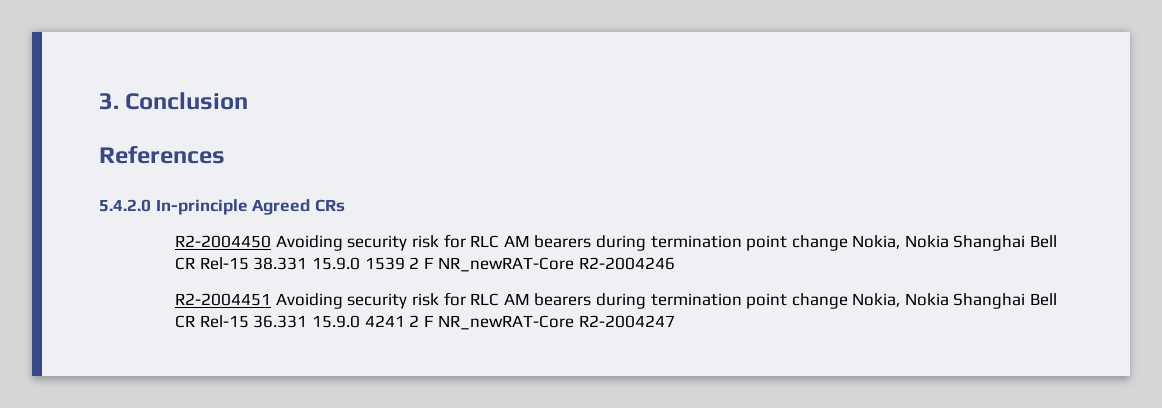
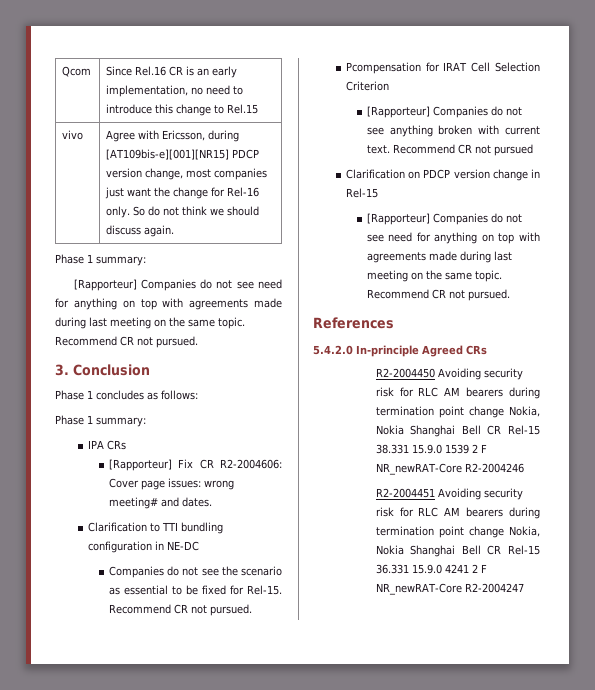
+ Qcom | Since Rel.16 CR is an early implementation, no need to introduce this change to Rel.15
+ vivo | Agree with Ericsson, during [AT109bis-e][001][NR15] PDCP version change, most companies just want the change for Rel-16 only. So do not think we should discuss again.
+ Phase 1 summary:
+ [Rapporteur] Companies do not see need for anything on top with agreements made during last meeting on the same topic. Recommend CR not pursued.
  3. Conclusion
+ Phase 1 concludes as follows:
+ Phase 1 summary:
+ IPA CRs
+ [Rapporteur] Fix CR R2-2004606: Cover page issues: wrong meeting# and dates.
+ Clarification to TTI bundling configuration in NE-DC
+ Companies do not see the scenario as essential to be fixed for Rel-15. Recommend CR not pursued.
+ Pcompensation for IRAT Cell Selection Criterion
+ [Rapporteur] Companies do not see anything broken with current text. Recommend CR not pursued
+ Clarification on PDCP version change in Rel-15
+ [Rapporteur] Companies do not see need for anything on top with agreements made during last meeting on the same topic. Recommend CR not pursued.

